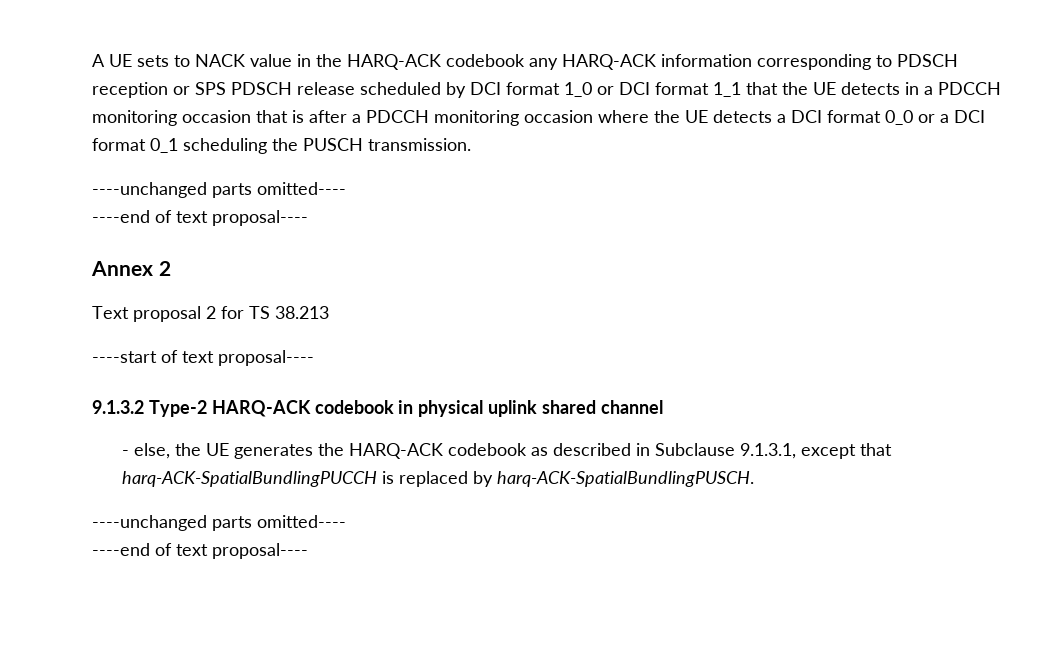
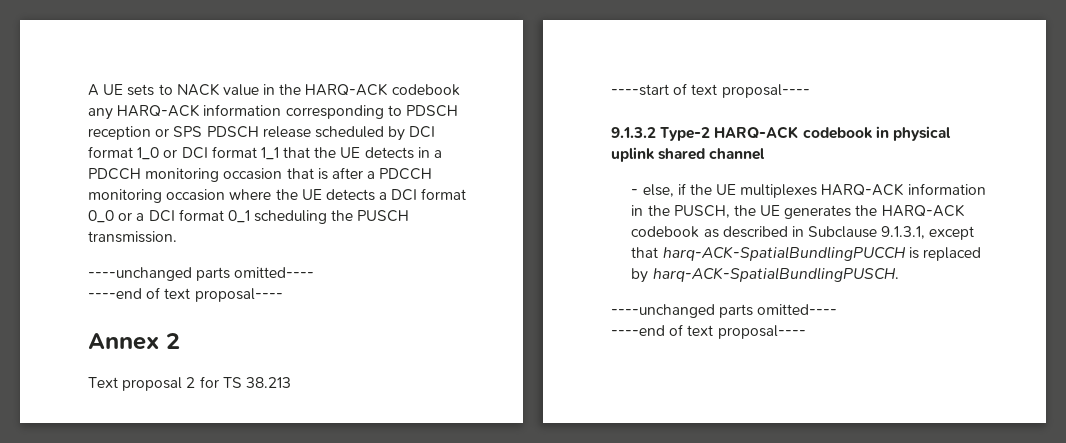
- - else, the UE generates the HARQ-ACK codebook as described in Subclause 9.1.3.1, except that harq-ACK-SpatialBundlingPUCCH is replaced by harq-ACK-SpatialBundlingPUSCH.
+ - else, if the UE multiplexes HARQ-ACK information in the PUSCH, the UE generates the HARQ-ACK codebook as described in Subclause 9.1.3.1, except that harq-ACK-SpatialBundlingPUCCH is replaced by harq-ACK-SpatialBundlingPUSCH.

